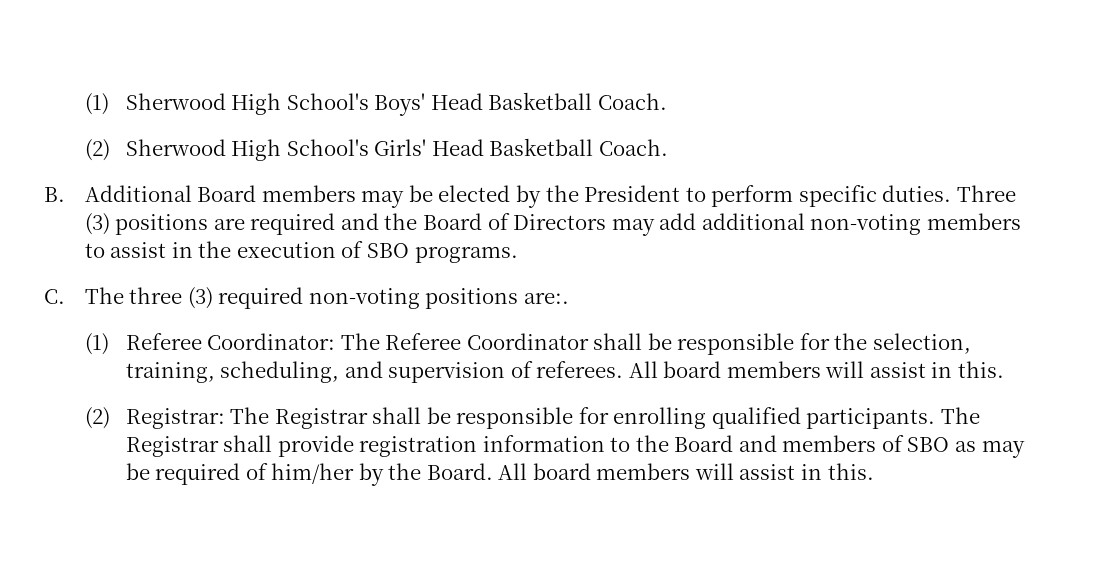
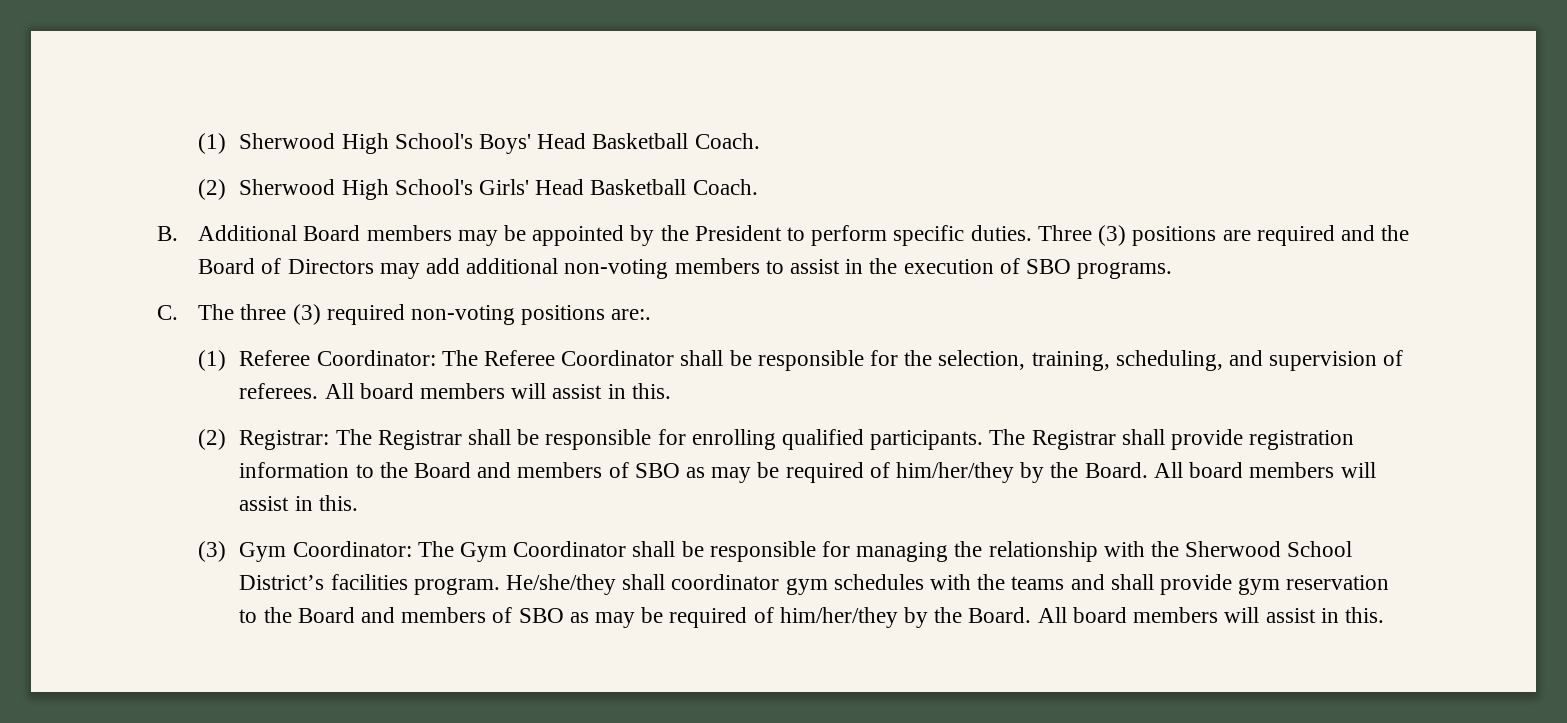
- B. Additional Board members may be elected by the President to perform specific duties.
+ B. Additional Board members may be appointed by the President to perform specific duties.
- The Registrar shall provide registration information to the Board and members of SBO as may be required of him/her by the Board.
+ The Registrar shall provide registration information to the Board and members of SBO as may be required of him/her/they by the Board.
+ (3) Gym Coordinator: The Gym Coordinator shall be responsible for managing the relationship with the Sherwood School District’s facilities program. He/she/they shall coordinator gym schedules with the teams and shall provide gym reservation to the Board and members of SBO as may be required of him/her/they by the Board. All board members will assist in this.

